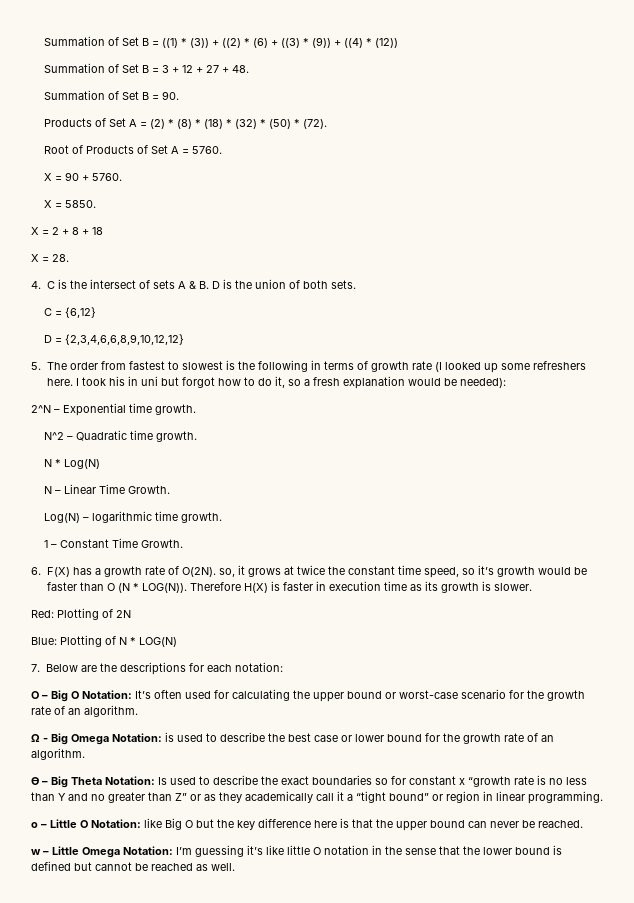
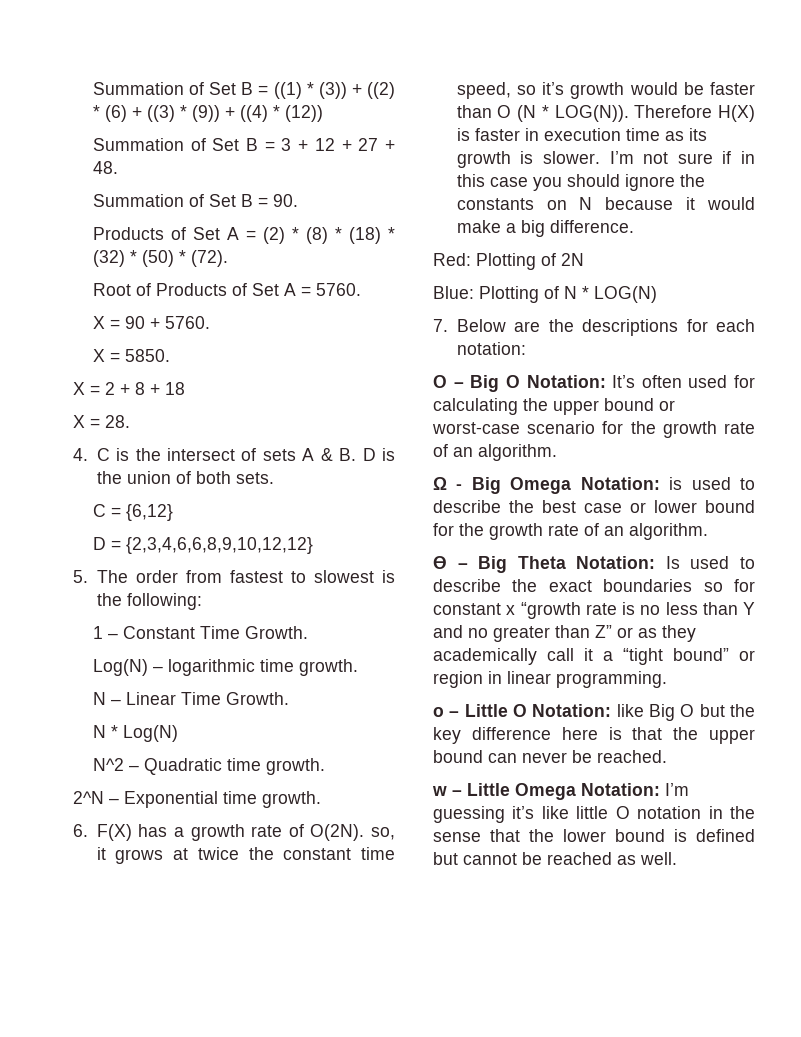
- 5. The order from fastest to slowest is the following in terms of growth rate (I looked up some refreshers here. I took his in uni but forgot how to do it, so a fresh explanation would be needed):
- 2^N – Exponential time growth.
- N^2 – Quadratic time growth.
- N * Log(N)
- N – Linear Time Growth.
+ 5. The order from fastest to slowest is the following:
+ 1 – Constant Time Growth.
- 1 – Constant Time Growth.
+ N – Linear Time Growth.
+ N * Log(N)
+ N^2 – Quadratic time growth.
+ 2^N – Exponential time growth.
+ I’m not sure if in this case you should ignore the constants on N because it would make a big difference.

